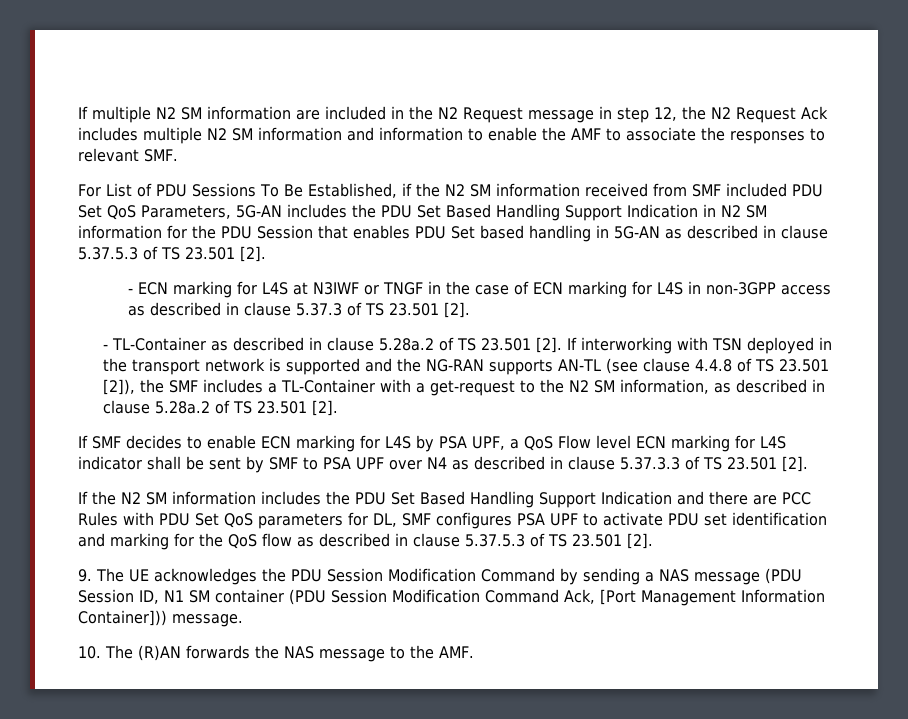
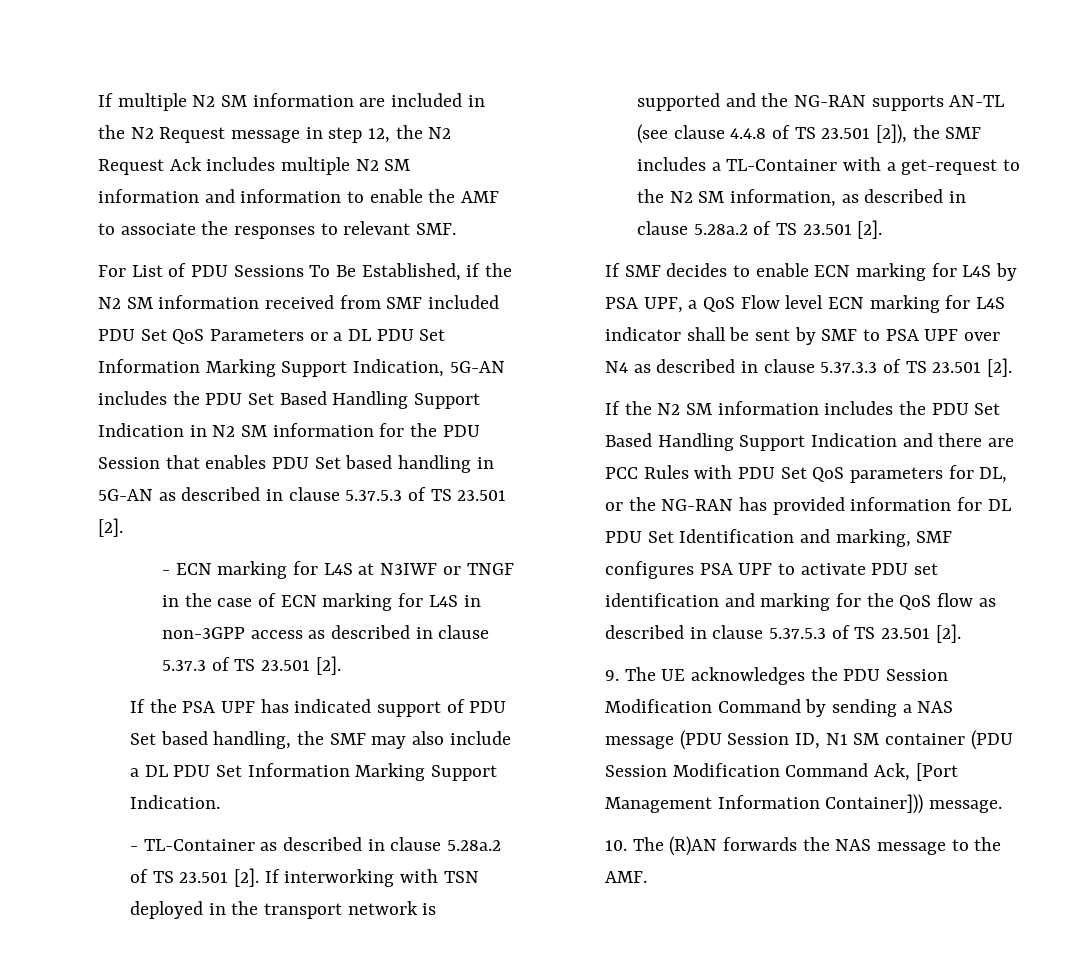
- For List of PDU Sessions To Be Established, if the N2 SM information received from SMF included PDU Set QoS Parameters, 5G-AN includes the PDU Set Based Handling Support Indication in N2 SM information for the PDU Session that enables PDU Set based handling in 5G-AN as described in clause 5.37.5.3 of TS 23.501 [2].
+ For List of PDU Sessions To Be Established, if the N2 SM information received from SMF included PDU Set QoS Parameters or a DL PDU Set Information Marking Support Indication, 5G-AN includes the PDU Set Based Handling Support Indication in N2 SM information for the PDU Session that enables PDU Set based handling in 5G-AN as described in clause 5.37.5.3 of TS 23.501 [2].
+ If the PSA UPF has indicated support of PDU Set based handling, the SMF may also include a DL PDU Set Information Marking Support Indication.
- If the N2 SM information includes the PDU Set Based Handling Support Indication and there are PCC Rules with PDU Set QoS parameters for DL, SMF configures PSA UPF to activate PDU set identification and marking for the QoS flow as described in clause 5.37.5.3 of TS 23.501 [2].
+ If the N2 SM information includes the PDU Set Based Handling Support Indication and there are PCC Rules with PDU Set QoS parameters for DL, or the NG-RAN has provided information for DL PDU Set Identification and marking, SMF configures PSA UPF to activate PDU set identification and marking for the QoS flow as described in clause 5.37.5.3 of TS 23.501 [2].

